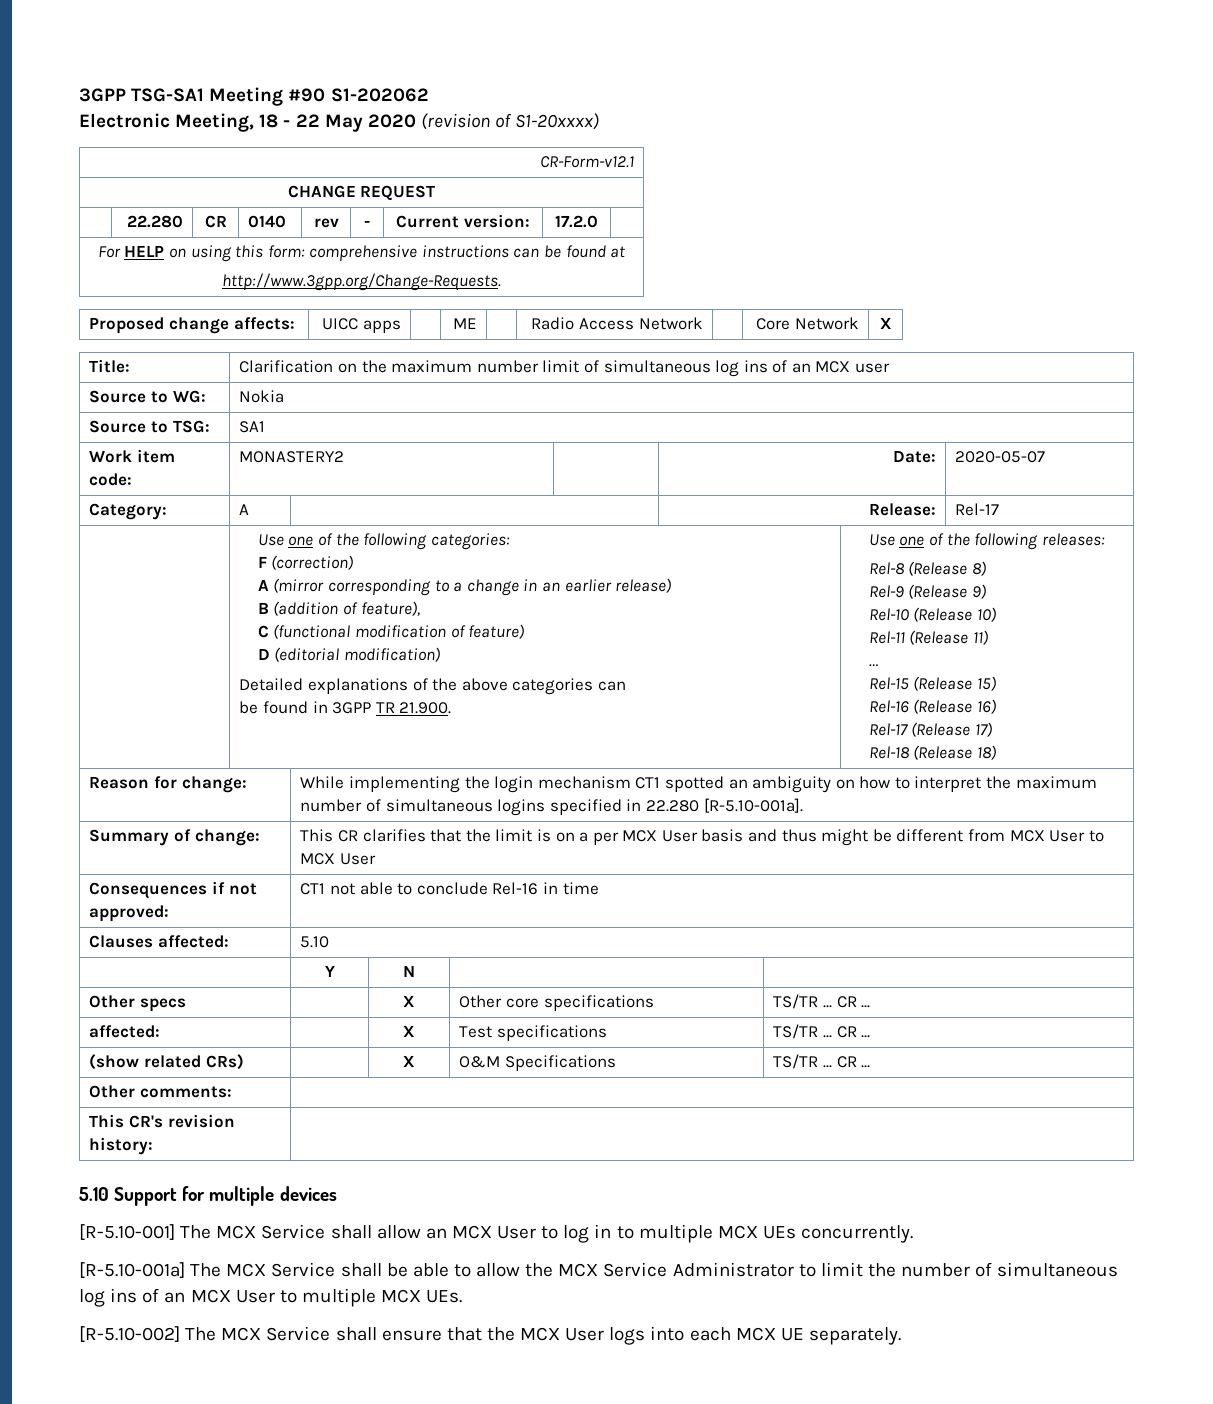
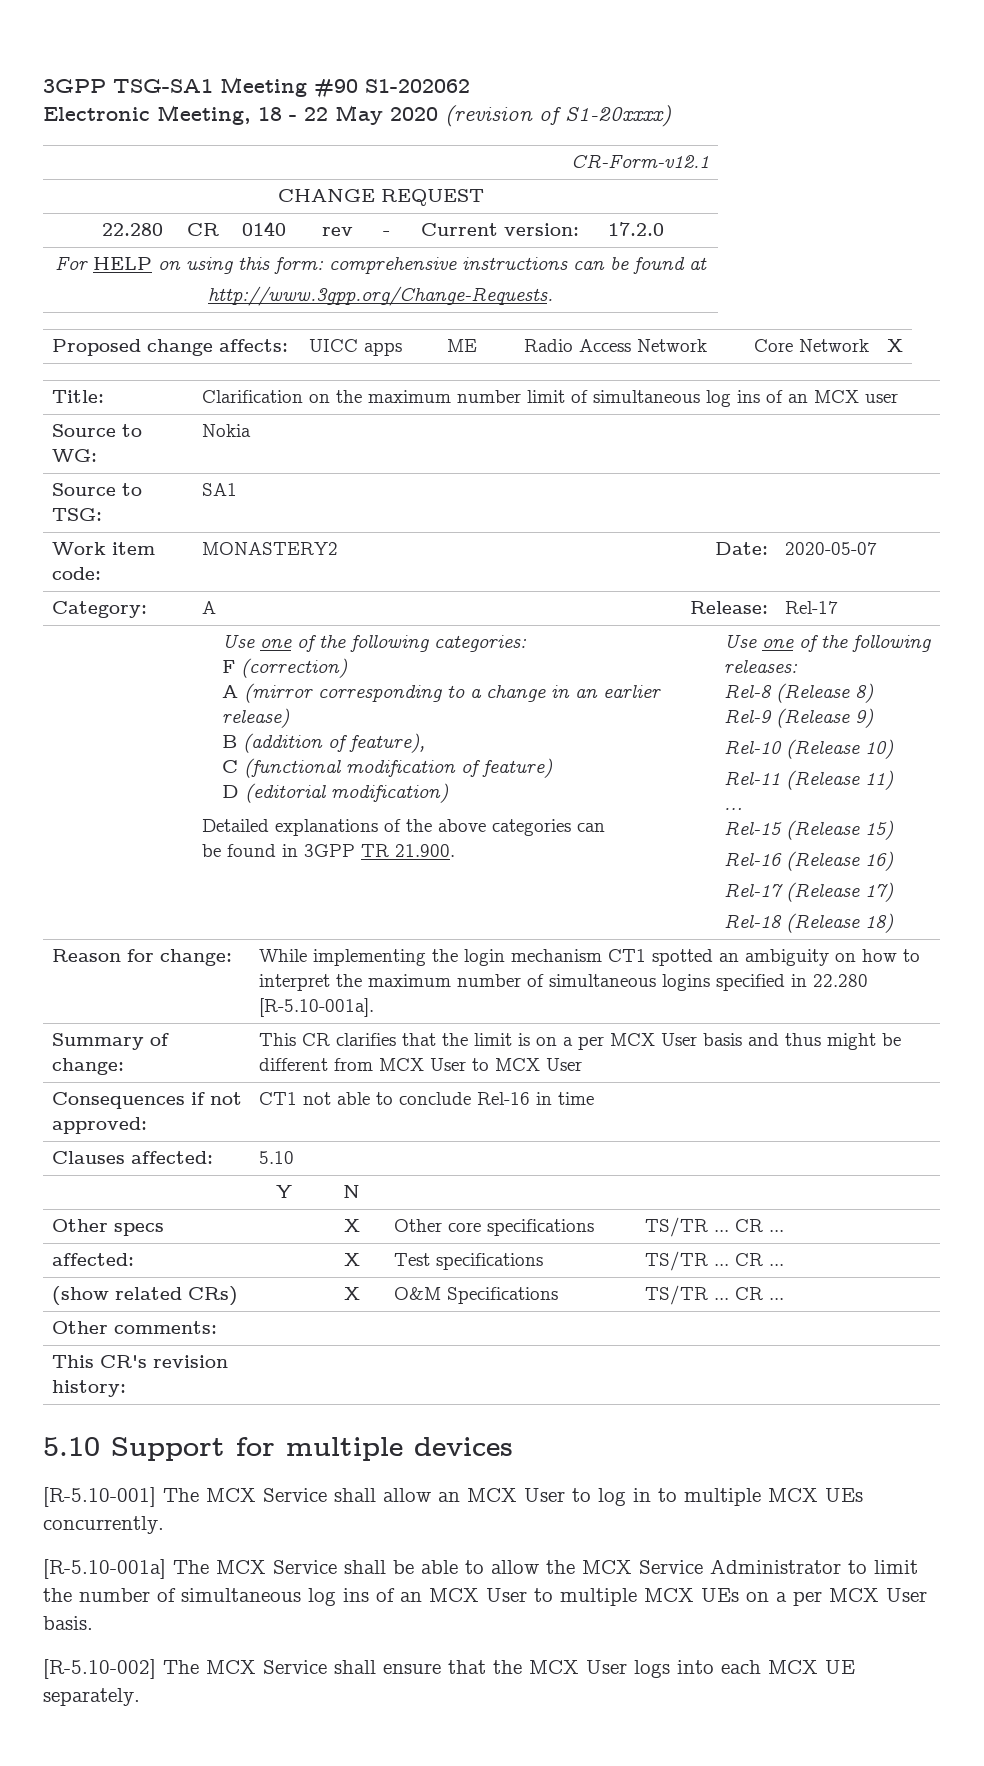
- [R-5.10-001a] The MCX Service shall be able to allow the MCX Service Administrator to limit the number of simultaneous log ins of an MCX User to multiple MCX UEs.
+ [R-5.10-001a] The MCX Service shall be able to allow the MCX Service Administrator to limit the number of simultaneous log ins of an MCX User to multiple MCX UEs on a per MCX User basis.

